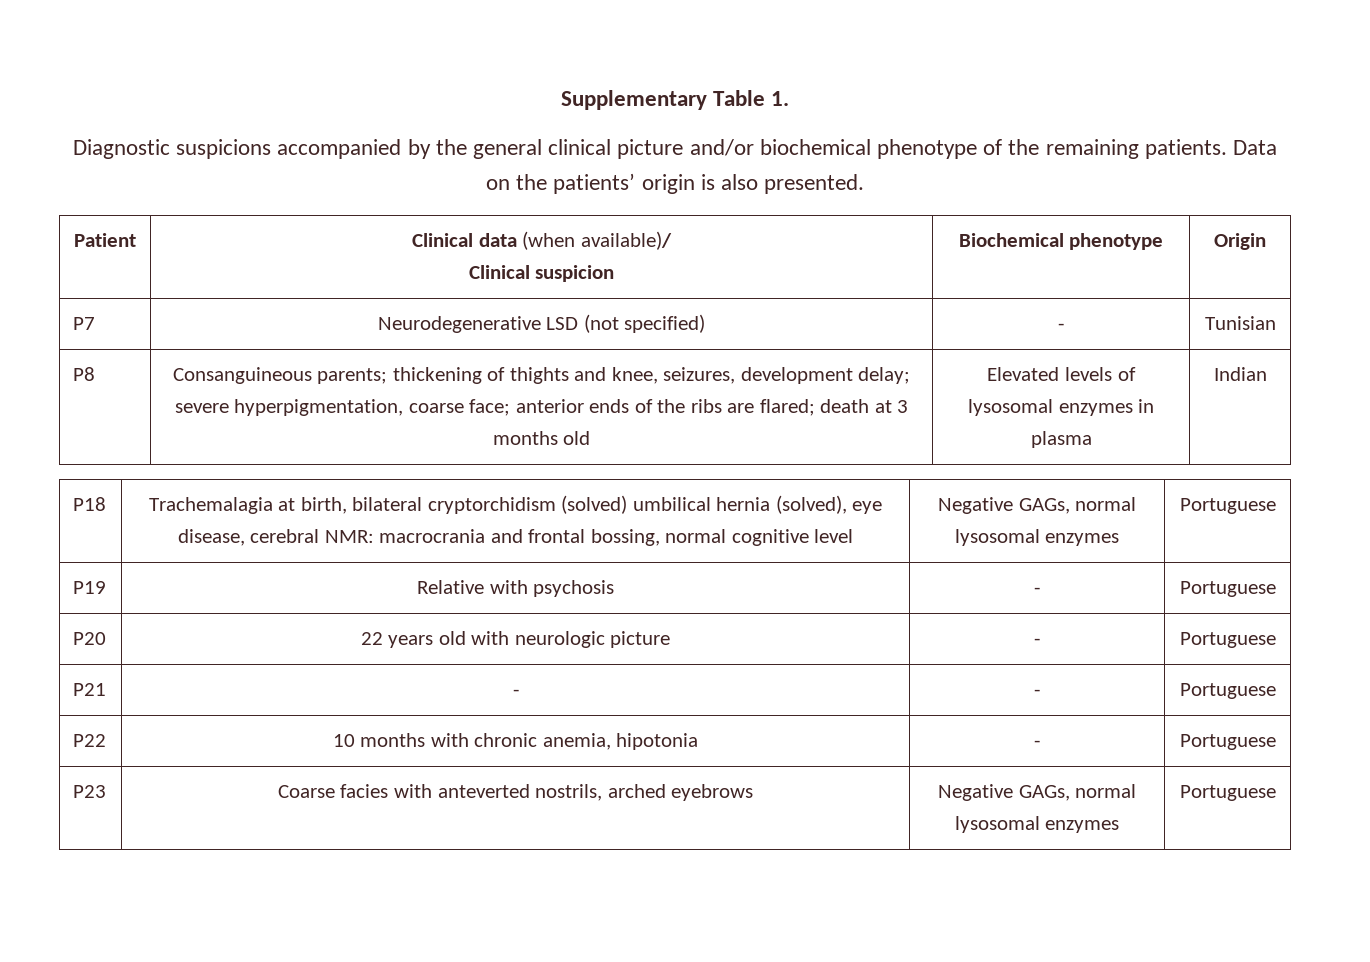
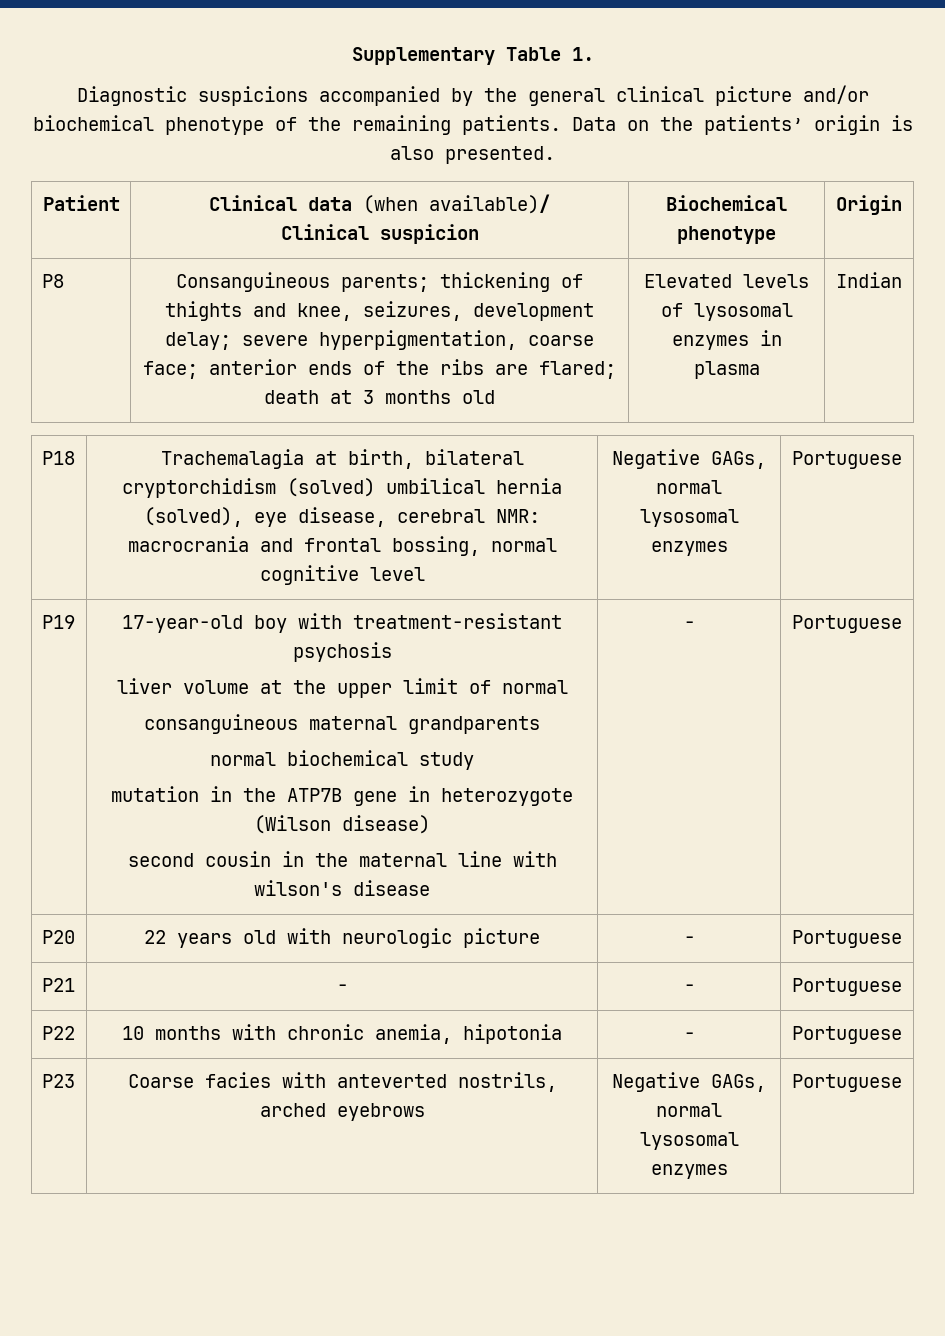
- P7 | Neurodegenerative LSD (not specified) | - | Tunisian
- P19 | Relative with psychosis | - | Portuguese
+ P19 | 17-year-old boy with treatment-resistant psychosis
+ liver volume at the upper limit of normal
+ consanguineous maternal grandparents
+ normal biochemical study
+ mutation in the ATP7B gene in heterozygote (Wilson disease)
+ second cousin in the maternal line with wilson's disease | - | Portuguese

